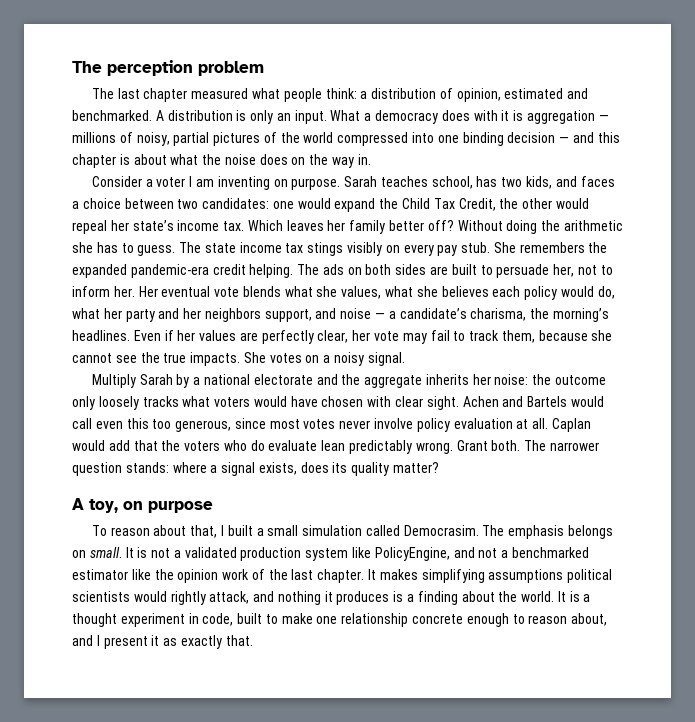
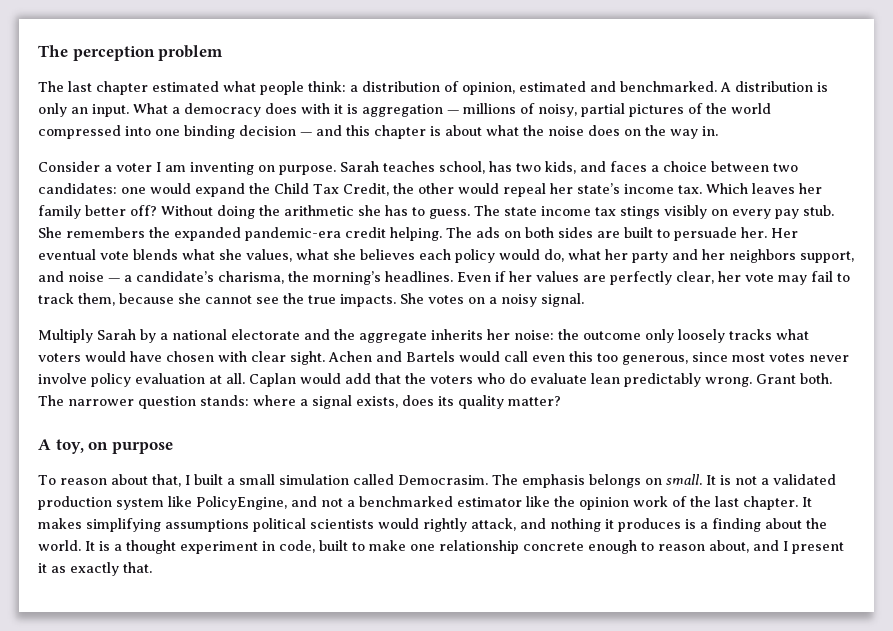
- The last chapter measured what people think: a distribution of opinion, estimated and benchmarked.
+ The last chapter estimated what people think: a distribution of opinion, estimated and benchmarked.
- The ads on both sides are built to persuade her, not to inform her.
+ The ads on both sides are built to persuade her.

